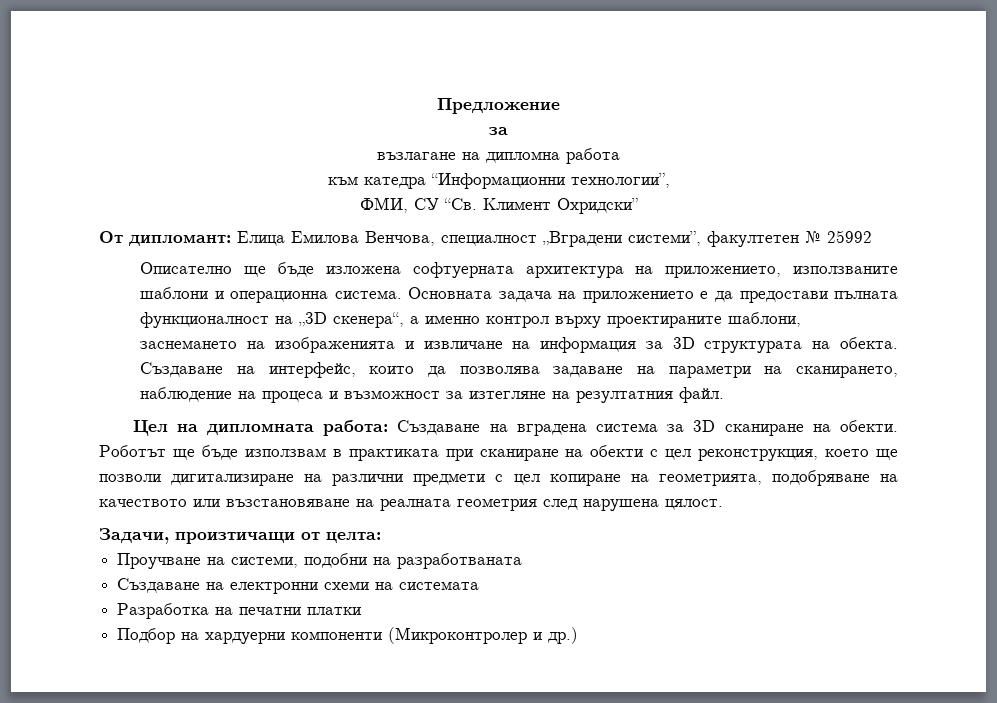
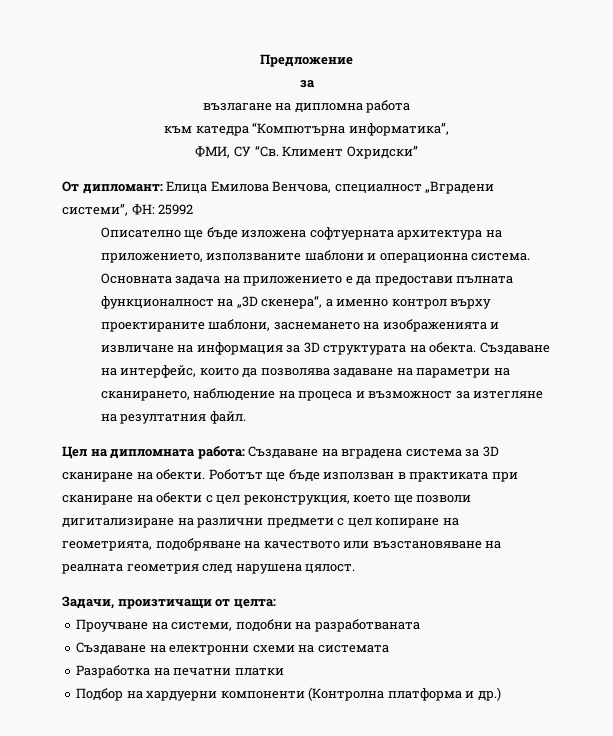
- към катедра “Информационни технологии”,
+ към катедра “Компютърна информатика”,
- От дипломант: Елица Емилова Венчова, специалност „Вградени системи”, факултетен № 25992
+ От дипломант: Елица Емилова Венчова, специалност „Вградени системи”, ФН: 25992
- Роботът ще бъде използвам в практиката при сканиране на обекти с цел реконструкция, което ще позволи дигитализиране на различни предмети с цел копиране на геометрията, подобряване на качеството или възстановяване на реалната геометрия след нарушена цялост.
+ Роботът ще бъде използван в практиката при сканиране на обекти с цел реконструкция, което ще позволи дигитализиране на различни предмети с цел копиране на геометрията, подобряване на качеството или възстановяване на реалната геометрия след нарушена цялост.
- Подбор на хардуерни компоненти (Микроконтролер и др.)
+ Подбор на хардуерни компоненти (Контролна платформа и др.)

